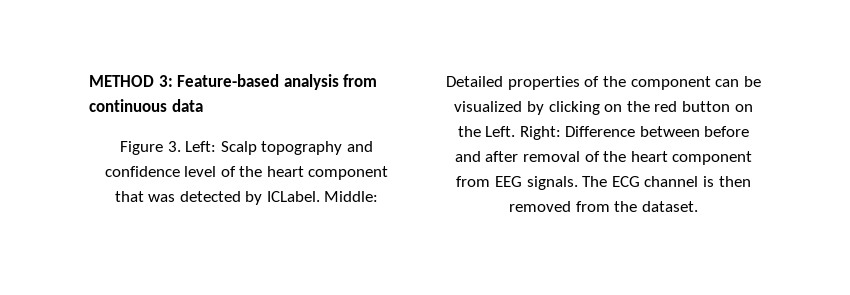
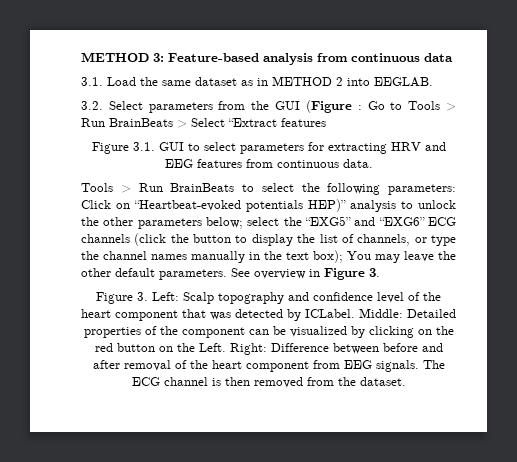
+ 3.1. Load the same dataset as in METHOD 2 into EEGLAB.
+ 3.2. Select parameters from the GUI (Figure : Go to Tools > Run BrainBeats > Select “Extract features
+ Figure 3.1. GUI to select parameters for extracting HRV and EEG features from continuous data.
+ Tools > Run BrainBeats to select the following parameters: Click on “Heartbeat-evoked potentials HEP)” analysis to unlock the other parameters below; select the “EXG5” and “EXG6” ECG channels (click the button to display the list of channels, or type the channel names manually in the text box); You may leave the other default parameters. See overview in Figure 3.

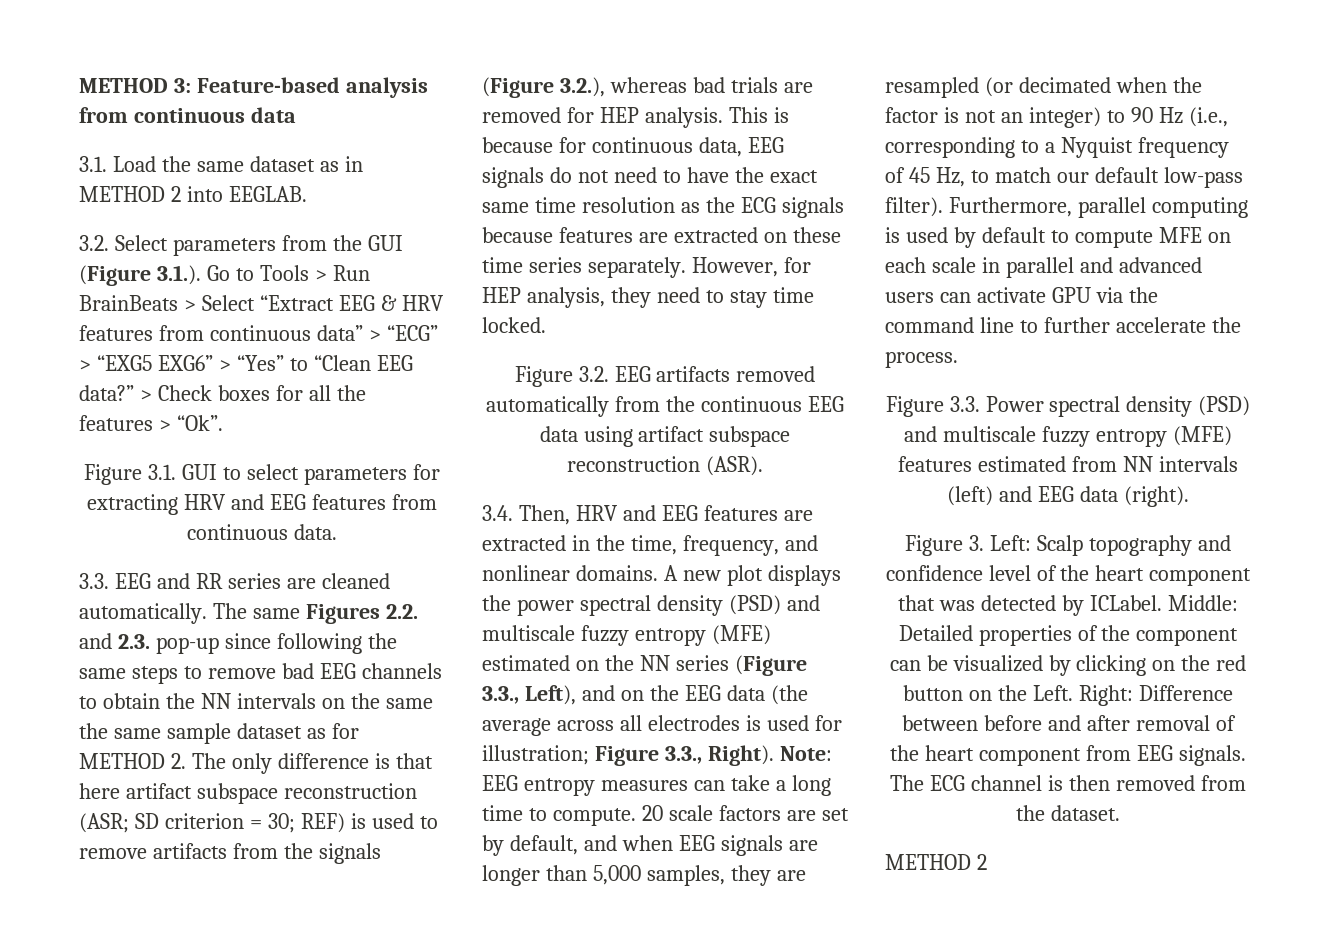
- 3.2. Select parameters from the GUI (Figure : Go to Tools > Run BrainBeats > Select “Extract features
+ 3.2. Select parameters from the GUI (Figure 3.1.). Go to Tools > Run BrainBeats > Select “Extract EEG & HRV features from continuous data” > “ECG” > “EXG5 EXG6” > “Yes” to “Clean EEG data?” > Check boxes for all the features > “Ok”.
- Tools > Run BrainBeats to select the following parameters: Click on “Heartbeat-evoked potentials HEP)” analysis to unlock the other parameters below; select the “EXG5” and “EXG6” ECG channels (click the button to display the list of channels, or type the channel names manually in the text box); You may leave the other default parameters. See overview in Figure 3.
+ 3.3. EEG and RR series are cleaned automatically. The same Figures 2.2. and 2.3. pop-up since following the same steps to remove bad EEG channels to obtain the NN intervals on the same the same sample dataset as for METHOD 2. The only difference is that here artifact subspace reconstruction (ASR; SD criterion = 30; REF) is used to remove artifacts from the signals (Figure 3.2.), whereas bad trials are removed for HEP analysis. This is because for continuous data, EEG signals do not need to have the exact same time resolution as the ECG signals because features are extracted on these time series separately. However, for HEP analysis, they need to stay time locked.
+ Figure 3.2. EEG artifacts removed automatically from the continuous EEG data using artifact subspace reconstruction (ASR).
+ 3.4. Then, HRV and EEG features are extracted in the time, frequency, and nonlinear domains. A new plot displays the power spectral density (PSD) and multiscale fuzzy entropy (MFE) estimated on the NN series (Figure 3.3., Left), and on the EEG data (the average across all electrodes is used for illustration; Figure 3.3., Right). Note: EEG entropy measures can take a long time to compute. 20 scale factors are set by default, and when EEG signals are longer than 5,000 samples, they are resampled (or decimated when the factor is not an integer) to 90 Hz (i.e., corresponding to a Nyquist frequency of 45 Hz, to match our default low-pass filter). Furthermore, parallel computing is used by default to compute MFE on each scale in parallel and advanced users can activate GPU via the command line to further accelerate the process.
+ Figure 3.3. Power spectral density (PSD) and multiscale fuzzy entropy (MFE) features estimated from NN intervals (left) and EEG data (right).
  The ECG channel is then removed from the dataset.
+ METHOD 2

